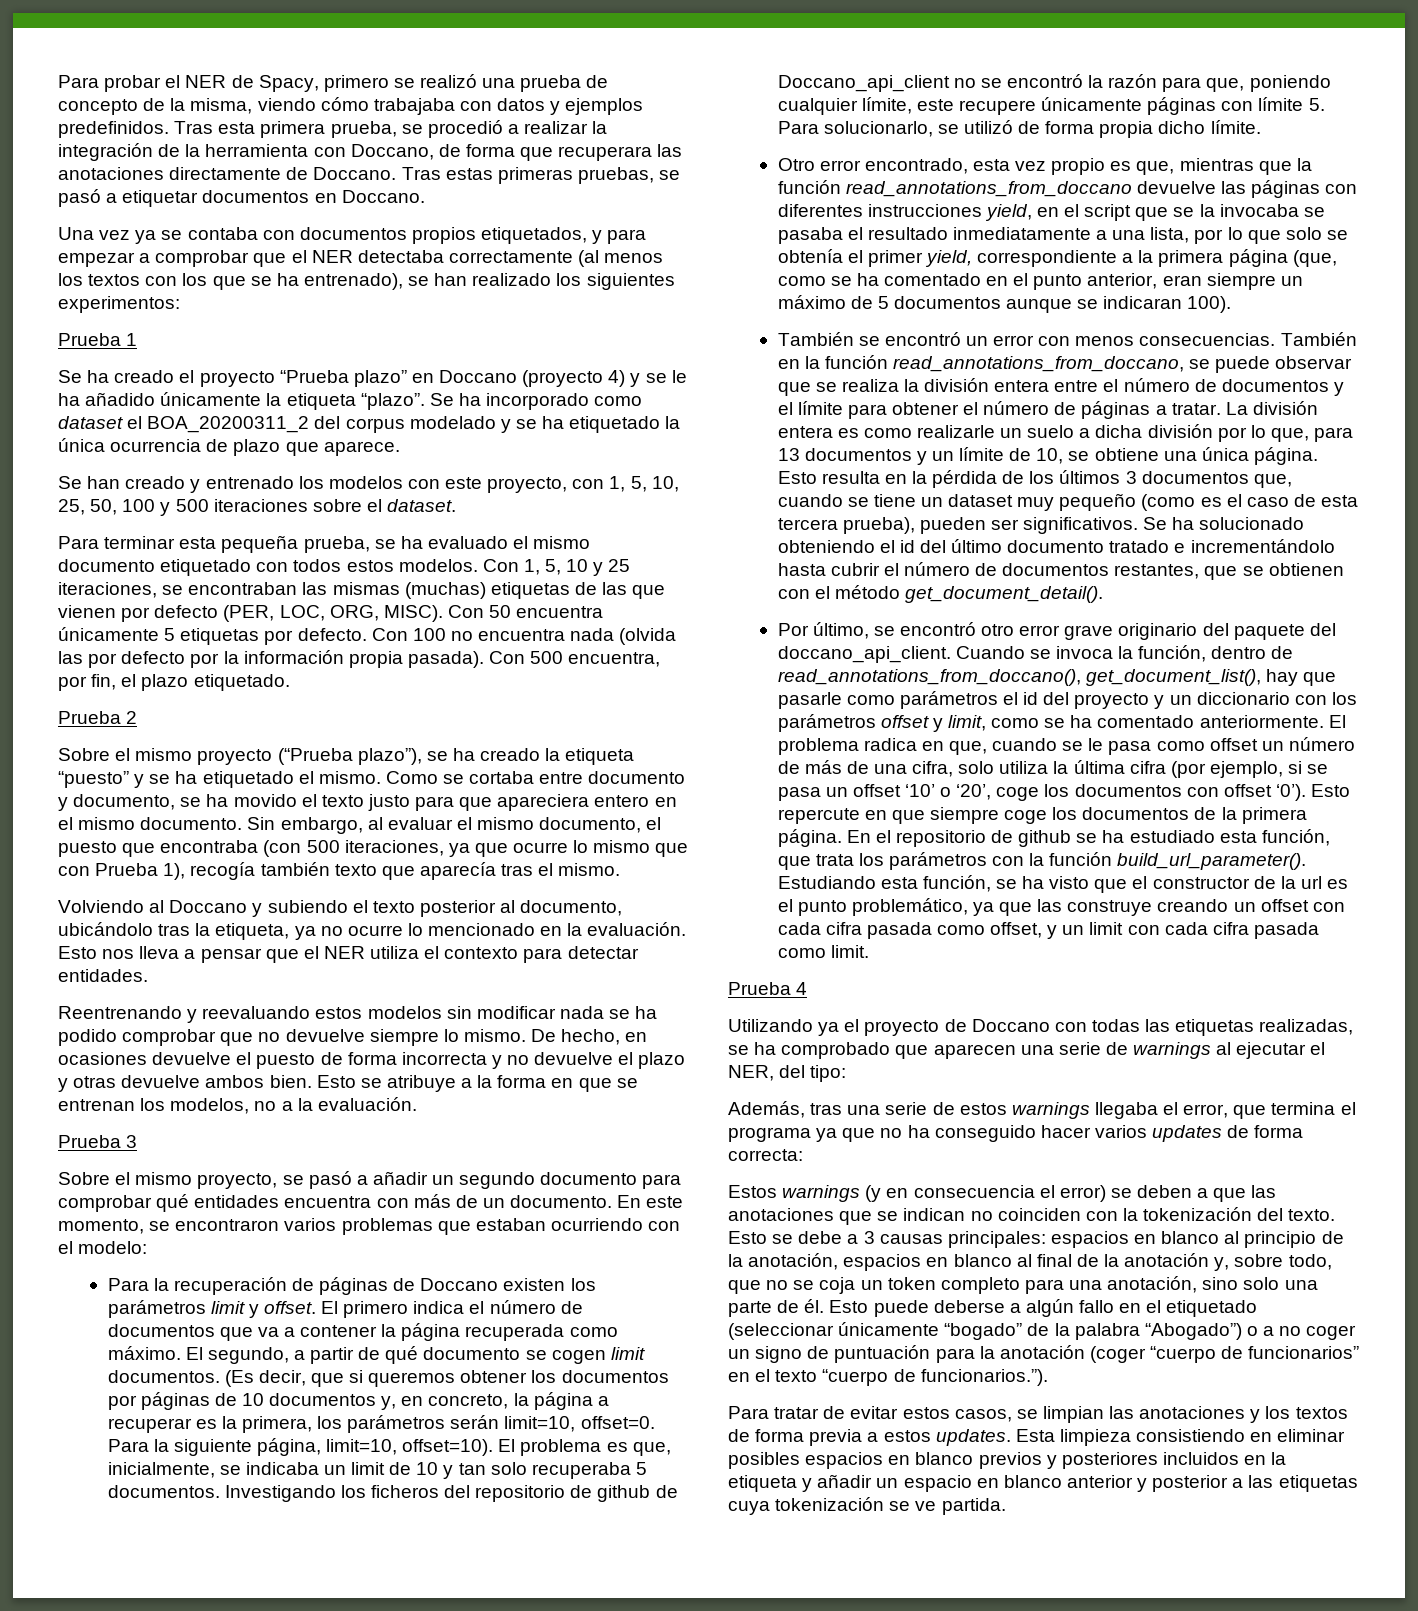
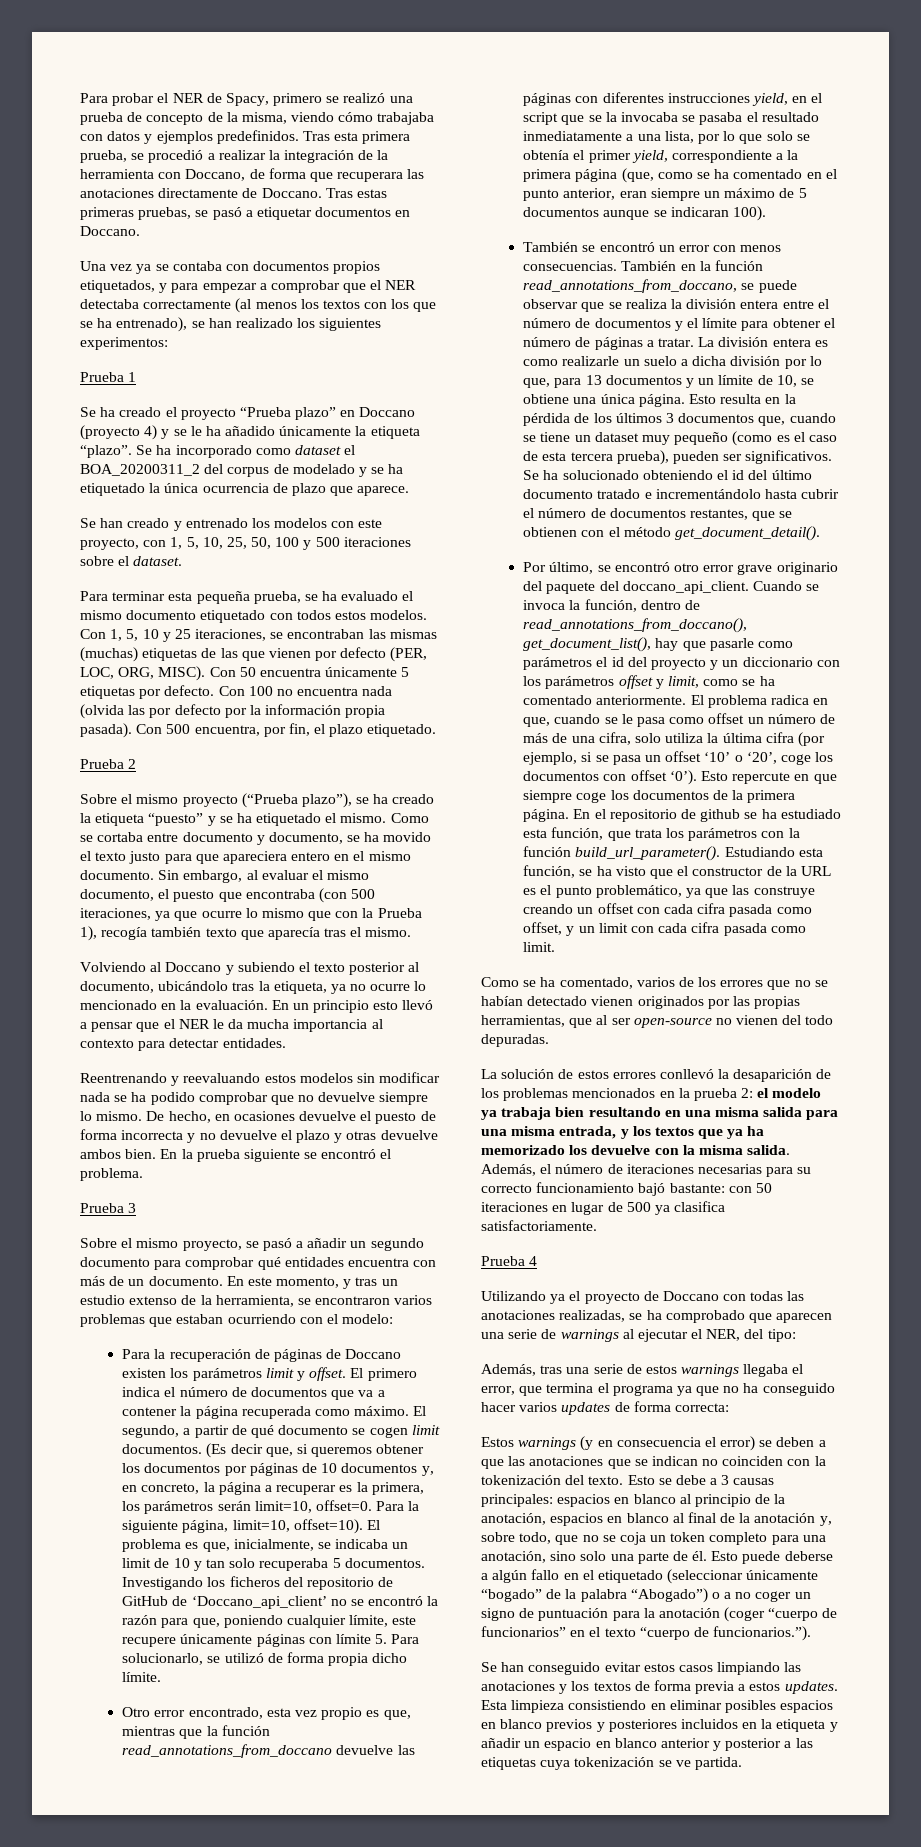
- Se ha incorporado como dataset el BOA_20200311_2 del corpus modelado y se ha etiquetado la única ocurrencia de plazo que aparece.
+ Se ha incorporado como dataset el BOA_20200311_2 del corpus de modelado y se ha etiquetado la única ocurrencia de plazo que aparece.
- Sin embargo, al evaluar el mismo documento, el puesto que encontraba (con 500 iteraciones, ya que ocurre lo mismo que con Prueba 1), recogía también texto que aparecía tras el mismo.
+ Sin embargo, al evaluar el mismo documento, el puesto que encontraba (con 500 iteraciones, ya que ocurre lo mismo que con la Prueba 1), recogía también texto que aparecía tras el mismo.
- Esto nos lleva a pensar que el NER utiliza el contexto para detectar entidades.
+ En un principio esto llevó a pensar que el NER le da mucha importancia al contexto para detectar entidades.
- Esto se atribuye a la forma en que se entrenan los modelos, no a la evaluación.
+ En la prueba siguiente se encontró el problema.
- En este momento, se encontraron varios problemas que estaban ocurriendo con el modelo:
+ En este momento, y tras un estudio extenso de la herramienta, se encontraron varios problemas que estaban ocurriendo con el modelo:
- (Es decir, que si queremos obtener los documentos por páginas de 10 documentos y, en concreto, la página a recuperar es la primera, los parámetros serán limit=10, offset=0.
+ (Es decir que, si queremos obtener los documentos por páginas de 10 documentos y, en concreto, la página a recuperar es la primera, los parámetros serán limit=10, offset=0.
- Investigando los ficheros del repositorio de github de Doccano_api_client no se encontró la razón para que, poniendo cualquier límite, este recupere únicamente páginas con límite 5. Para solucionarlo, se utilizó de forma propia dicho límite.
+ Investigando los ficheros del repositorio de GitHub de ‘Doccano_api_client’ no se encontró la razón para que, poniendo cualquier límite, este recupere únicamente páginas con límite 5. Para solucionarlo, se utilizó de forma propia dicho límite.
- Estudiando esta función, se ha visto que el constructor de la url es el punto problemático, ya que las construye creando un offset con cada cifra pasada como offset, y un limit con cada cifra pasada como limit.
+ Estudiando esta función, se ha visto que el constructor de la URL es el punto problemático, ya que las construye creando un offset con cada cifra pasada como offset, y un limit con cada cifra pasada como limit.
+ Como se ha comentado, varios de los errores que no se habían detectado vienen originados por las propias herramientas, que al ser open-source no vienen del todo depuradas.
+ La solución de estos errores conllevó la desaparición de los problemas mencionados en la prueba 2: el modelo ya trabaja bien resultando en una misma salida para una misma entrada, y los textos que ya ha memorizado los devuelve con la misma salida. Además, el número de iteraciones necesarias para su correcto funcionamiento bajó bastante: con 50 iteraciones en lugar de 500 ya clasifica satisfactoriamente.
- Utilizando ya el proyecto de Doccano con todas las etiquetas realizadas, se ha comprobado que aparecen una serie de warnings al ejecutar el NER, del tipo:
+ Utilizando ya el proyecto de Doccano con todas las anotaciones realizadas, se ha comprobado que aparecen una serie de warnings al ejecutar el NER, del tipo:
- Para tratar de evitar estos casos, se limpian las anotaciones y los textos de forma previa a estos updates.
+ Se han conseguido evitar estos casos limpiando las anotaciones y los textos de forma previa a estos updates.

